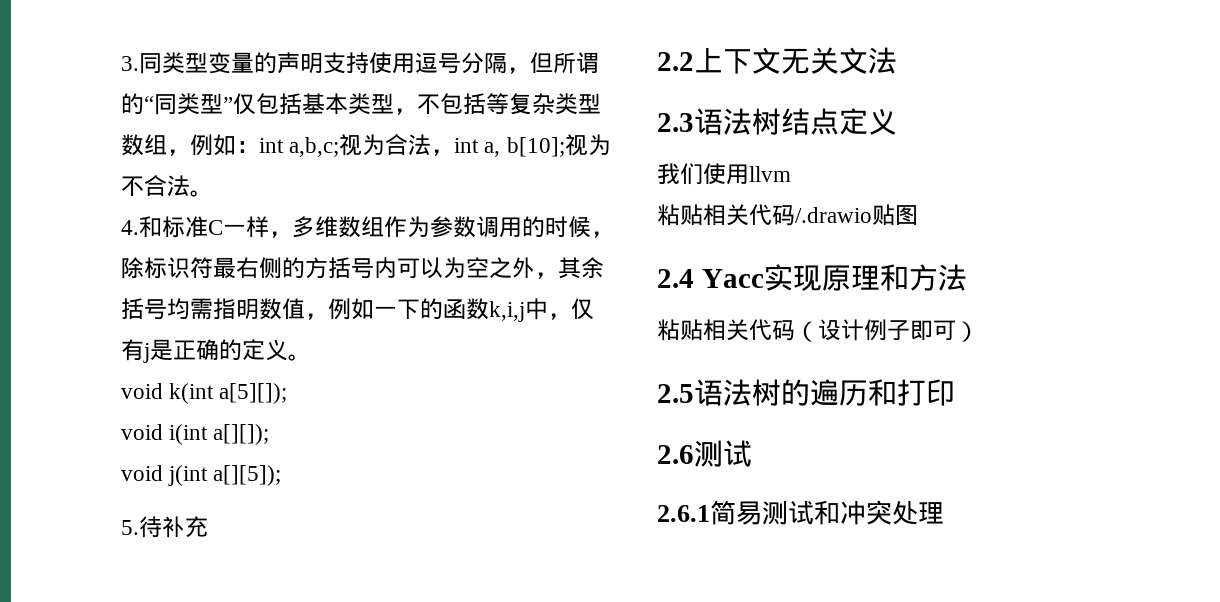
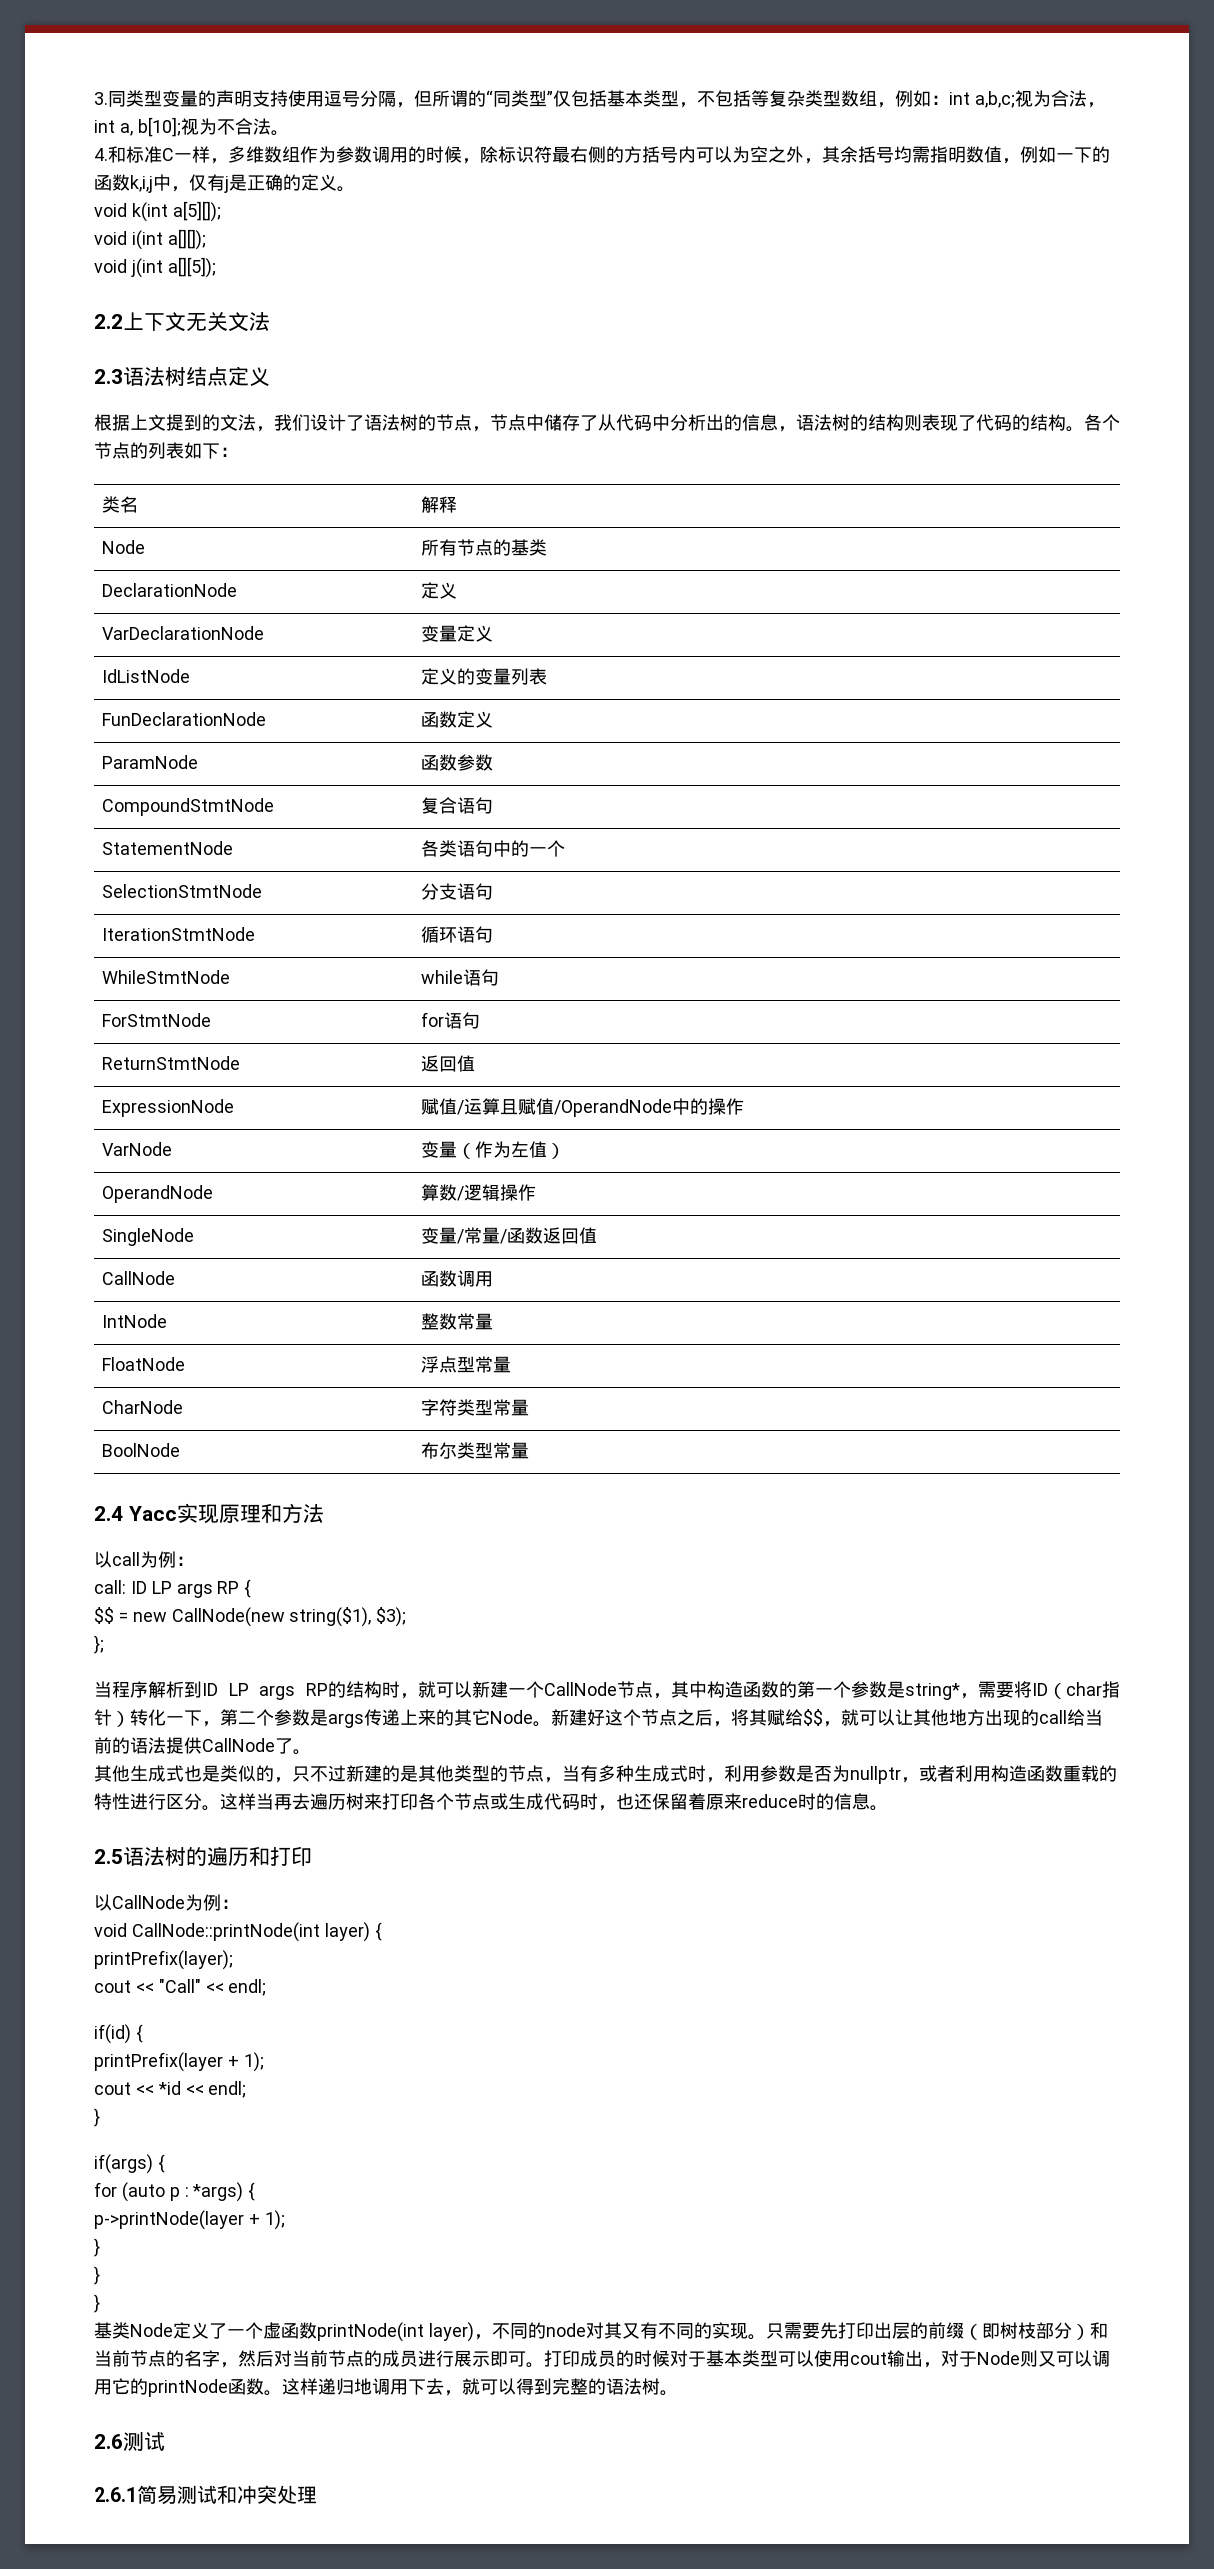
- 5.待补充
- 我们使用llvm
- 粘贴相关代码/.drawio贴图
+ 根据上文提到的文法，我们设计了语法树的节点，节点中储存了从代码中分析出的信息，语法树的结构则表现了代码的结构。各个节点的列表如下：
+ 类名 | 解释
+ Node | 所有节点的基类
+ DeclarationNode | 定义
+ VarDeclarationNode | 变量定义
+ IdListNode | 定义的变量列表
+ FunDeclarationNode | 函数定义
+ ParamNode | 函数参数
+ CompoundStmtNode | 复合语句
+ StatementNode | 各类语句中的一个
+ SelectionStmtNode | 分支语句
+ IterationStmtNode | 循环语句
+ WhileStmtNode | while语句
+ ForStmtNode | for语句
+ ReturnStmtNode | 返回值
+ ExpressionNode | 赋值/运算且赋值/OperandNode中的操作
+ VarNode | 变量（作为左值）
+ OperandNode | 算数/逻辑操作
+ SingleNode | 变量/常量/函数返回值
+ CallNode | 函数调用
+ IntNode | 整数常量
+ FloatNode | 浮点型常量
+ CharNode | 字符类型常量
+ BoolNode | 布尔类型常量
- 粘贴相关代码（设计例子即可）
+ 以call为例：
+ call: ID LP args RP {
+ $$ = new CallNode(new string($1), $3);
+ };
+ 当程序解析到ID LP args RP的结构时，就可以新建一个CallNode节点，其中构造函数的第一个参数是string*，需要将ID（char指针）转化一下，第二个参数是args传递上来的其它Node。新建好这个节点之后，将其赋给$$，就可以让其他地方出现的call给当前的语法提供CallNode了。
+ 其他生成式也是类似的，只不过新建的是其他类型的节点，当有多种生成式时，利用参数是否为nullptr，或者利用构造函数重载的特性进行区分。这样当再去遍历树来打印各个节点或生成代码时，也还保留着原来reduce时的信息。
+ 以CallNode为例：
+ void CallNode::printNode(int layer) {
+ printPrefix(layer);
+ cout << "Call" << endl;
+ if(id) {
+ printPrefix(layer + 1);
+ cout << *id << endl;
+ }
+ if(args) {
+ for (auto p : *args) {
+ p->printNode(layer + 1);
+ }
+ }
+ }
+ 基类Node定义了一个虚函数printNode(int layer)，不同的node对其又有不同的实现。只需要先打印出层的前缀（即树枝部分）和当前节点的名字，然后对当前节点的成员进行展示即可。打印成员的时候对于基本类型可以使用cout输出，对于Node则又可以调用它的printNode函数。这样递归地调用下去，就可以得到完整的语法树。

